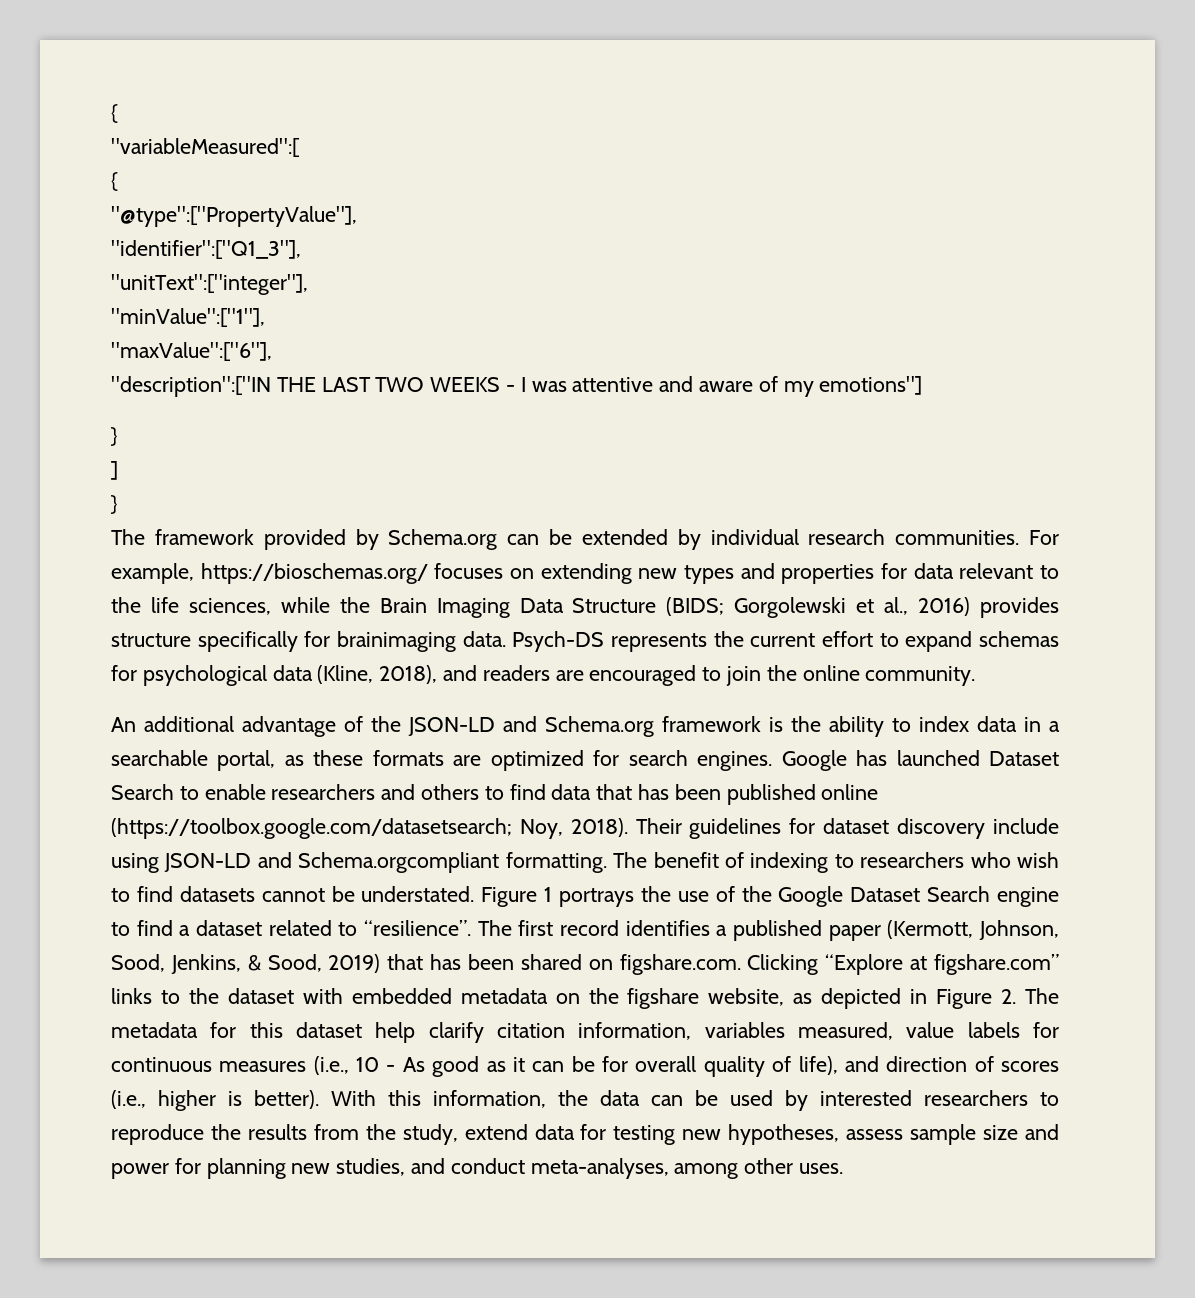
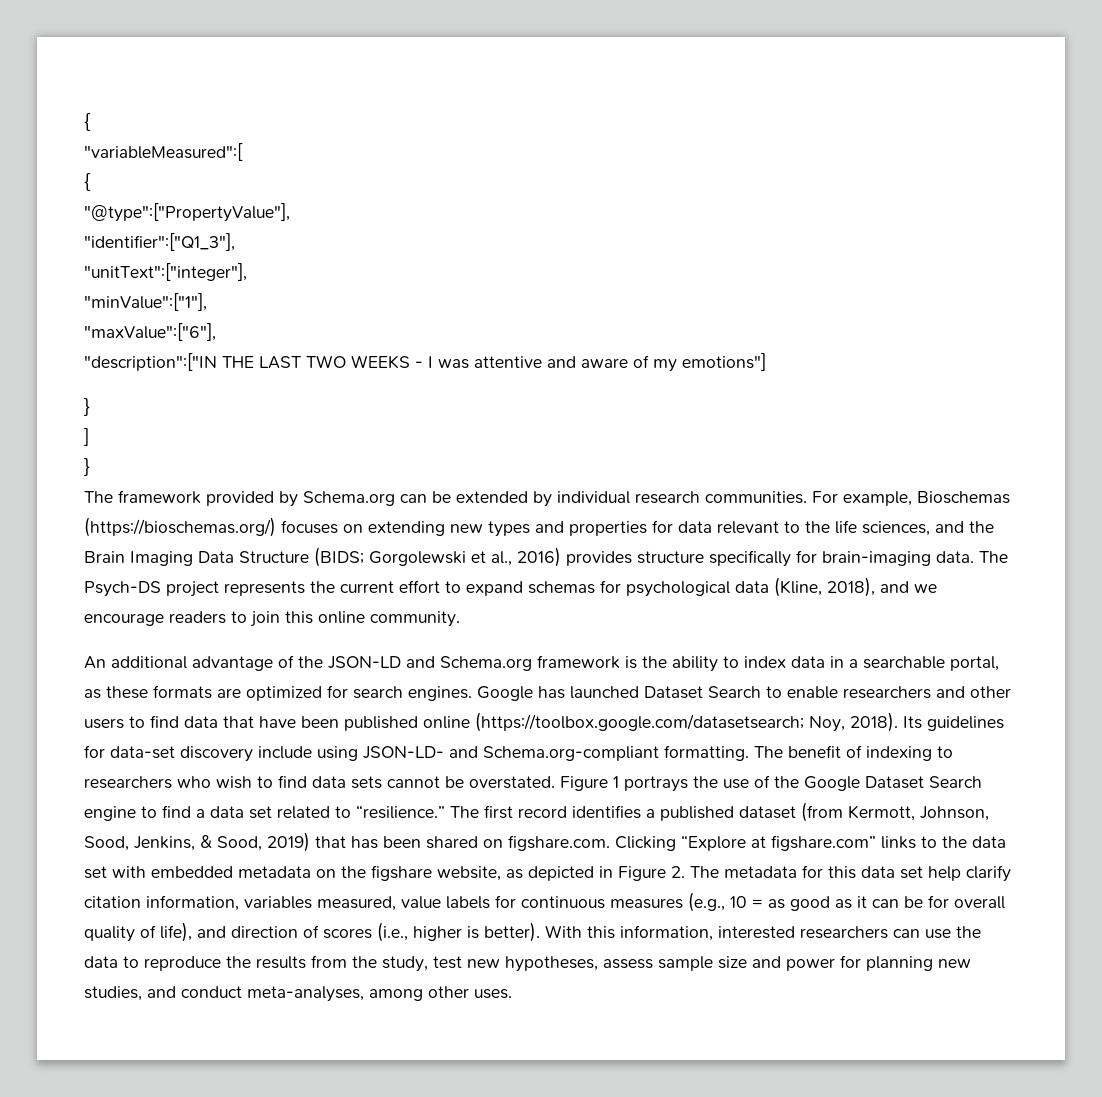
- For example, https://bioschemas.org/ focuses on extending new types and properties for data relevant to the life sciences, while the Brain Imaging Data Structure (BIDS; Gorgolewski et al., 2016) provides structure specifically for brainimaging data. Psych-DS represents the current effort to expand schemas for psychological data (Kline, 2018), and readers are encouraged to join the online community.
+ For example, Bioschemas (https://bioschemas.org/) focuses on extending new types and properties for data relevant to the life sciences, and the Brain Imaging Data Structure (BIDS; Gorgolewski et al., 2016) provides structure specifically for brain-imaging data. The Psych-DS project represents the current effort to expand schemas for psychological data (Kline, 2018), and we encourage readers to join this online community.
- Google has launched Dataset Search to enable researchers and others to find data that has been published online (https://toolbox.google.com/datasetsearch; Noy, 2018).
+ Google has launched Dataset Search to enable researchers and other users to find data that have been published online (https://toolbox.google.com/datasetsearch; Noy, 2018).
- Their guidelines for dataset discovery include using JSON-LD and Schema.orgcompliant formatting.
+ Its guidelines for data-set discovery include using JSON-LD- and Schema.org-compliant formatting.
- The benefit of indexing to researchers who wish to find datasets cannot be understated.
+ The benefit of indexing to researchers who wish to find data sets cannot be overstated.
- Figure 1 portrays the use of the Google Dataset Search engine to find a dataset related to “resilience”.
+ Figure 1 portrays the use of the Google Dataset Search engine to find a data set related to “resilience.”
- The first record identifies a published paper (Kermott, Johnson, Sood, Jenkins, & Sood, 2019) that has been shared on figshare.com. Clicking “Explore at figshare.com” links to the dataset with embedded metadata on the figshare website, as depicted in Figure 2. The metadata for this dataset help clarify citation information, variables measured, value labels for continuous measures (i.e., 10 - As good as it can be for overall quality of life), and direction of scores (i.e., higher is better).
+ The first record identifies a published dataset (from Kermott, Johnson, Sood, Jenkins, & Sood, 2019) that has been shared on figshare.com. Clicking “Explore at figshare.com” links to the data set with embedded metadata on the figshare website, as depicted in Figure 2. The metadata for this data set help clarify citation information, variables measured, value labels for continuous measures (e.g., 10 = as good as it can be for overall quality of life), and direction of scores (i.e., higher is better).
- With this information, the data can be used by interested researchers to reproduce the results from the study, extend data for testing new hypotheses, assess sample size and power for planning new studies, and conduct meta-analyses, among other uses.
+ With this information, interested researchers can use the data to reproduce the results from the study, test new hypotheses, assess sample size and power for planning new studies, and conduct meta-analyses, among other uses.

